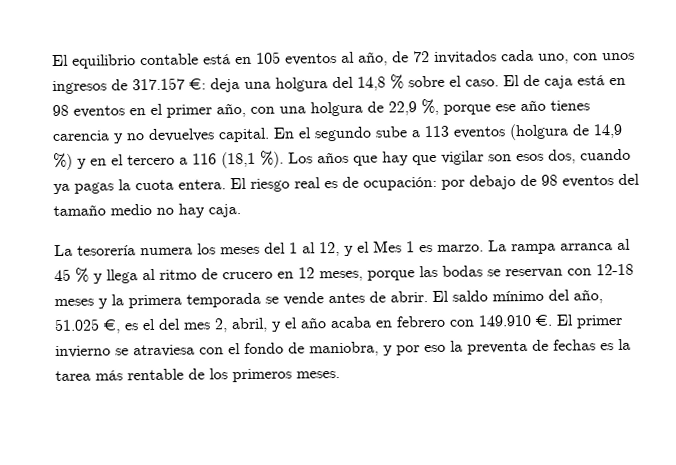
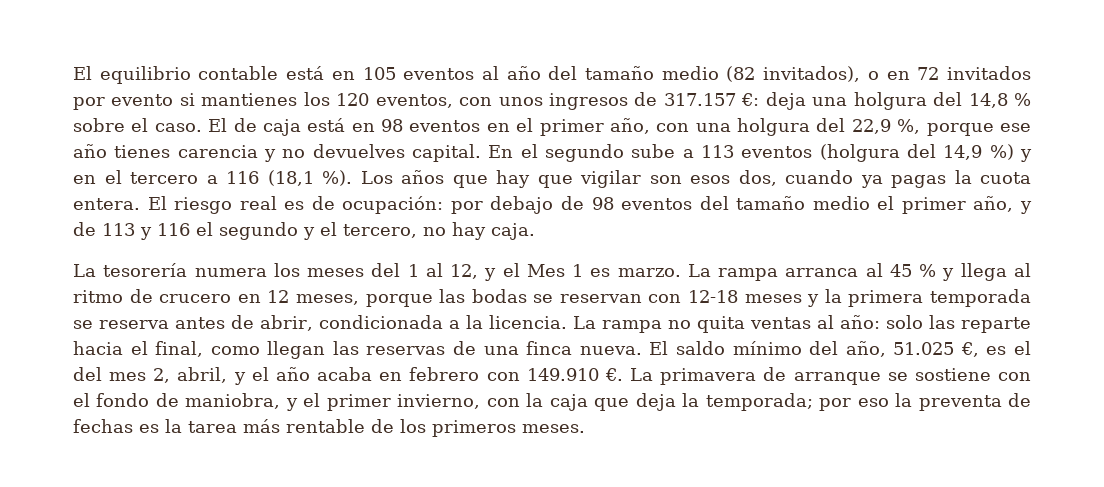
- El equilibrio contable está en 105 eventos al año, de 72 invitados cada uno, con unos ingresos de 317.157 €: deja una holgura del 14,8 % sobre el caso.
+ El equilibrio contable está en 105 eventos al año del tamaño medio (82 invitados), o en 72 invitados por evento si mantienes los 120 eventos, con unos ingresos de 317.157 €: deja una holgura del 14,8 % sobre el caso.
- El de caja está en 98 eventos en el primer año, con una holgura de 22,9 %, porque ese año tienes carencia y no devuelves capital.
+ El de caja está en 98 eventos en el primer año, con una holgura del 22,9 %, porque ese año tienes carencia y no devuelves capital.
- En el segundo sube a 113 eventos (holgura de 14,9 %) y en el tercero a 116 (18,1 %).
+ En el segundo sube a 113 eventos (holgura del 14,9 %) y en el tercero a 116 (18,1 %).
- El riesgo real es de ocupación: por debajo de 98 eventos del tamaño medio no hay caja.
+ El riesgo real es de ocupación: por debajo de 98 eventos del tamaño medio el primer año, y de 113 y 116 el segundo y el tercero, no hay caja.
- La rampa arranca al 45 % y llega al ritmo de crucero en 12 meses, porque las bodas se reservan con 12-18 meses y la primera temporada se vende antes de abrir.
+ La rampa arranca al 45 % y llega al ritmo de crucero en 12 meses, porque las bodas se reservan con 12-18 meses y la primera temporada se reserva antes de abrir, condicionada a la licencia. La rampa no quita ventas al año: solo las reparte hacia el final, como llegan las reservas de una finca nueva.
- El primer invierno se atraviesa con el fondo de maniobra, y por eso la preventa de fechas es la tarea más rentable de los primeros meses.
+ La primavera de arranque se sostiene con el fondo de maniobra, y el primer invierno, con la caja que deja la temporada; por eso la preventa de fechas es la tarea más rentable de los primeros meses.

